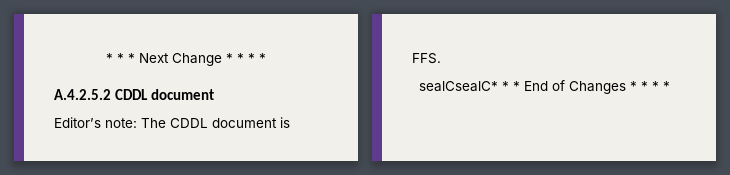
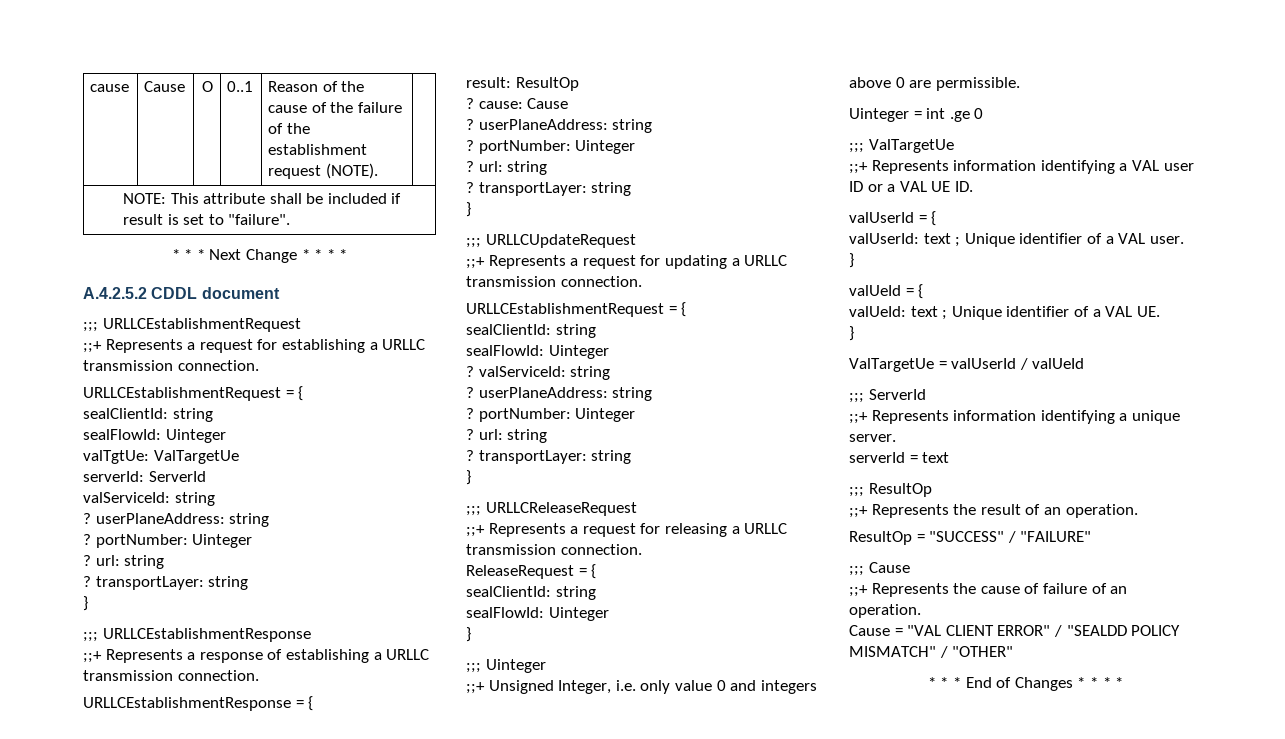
+ cause | Cause | O | 0..1 | Reason of the cause of the failure of the establishment request (NOTE). |
+ NOTE: This attribute shall be included if result is set to "failure".
- Editor’s note: The CDDL document is FFS.
- sealCsealC* * * End of Changes * * * *
+ ;;; URLLCEstablishmentRequest
+ ;;+ Represents a request for establishing a URLLC transmission connection.
+ URLLCEstablishmentRequest = {
+ sealClientId: string
+ sealFlowId: Uinteger
+ valTgtUe: ValTargetUe
+ serverId: ServerId
+ valServiceId: string
+ ? userPlaneAddress: string
+ ? portNumber: Uinteger
+ ? url: string
+ ? transportLayer: string
+ }
+ ;;; URLLCEstablishmentResponse
+ ;;+ Represents a response of establishing a URLLC transmission connection.
+ URLLCEstablishmentResponse = {
+ result: ResultOp
+ ? cause: Cause
+ ? userPlaneAddress: string
+ ? portNumber: Uinteger
+ ? url: string
+ ? transportLayer: string
+ }
+ ;;; URLLCUpdateRequest
+ ;;+ Represents a request for updating a URLLC transmission connection.
+ URLLCEstablishmentRequest = {
+ sealClientId: string
+ sealFlowId: Uinteger
+ ? valServiceId: string
+ ? userPlaneAddress: string
+ ? portNumber: Uinteger
+ ? url: string
+ ? transportLayer: string
+ }
+ ;;; URLLCReleaseRequest
+ ;;+ Represents a request for releasing a URLLC transmission connection.
+ ReleaseRequest = {
+ sealClientId: string
+ sealFlowId: Uinteger
+ }
+ ;;; Uinteger
+ ;;+ Unsigned Integer, i.e. only value 0 and integers above 0 are permissible.
+ Uinteger = int .ge 0
+ ;;; ValTargetUe
+ ;;+ Represents information identifying a VAL user ID or a VAL UE ID.
+ valUserId = {
+ valUserId: text ; Unique identifier of a VAL user.
+ }
+ valUeId = {
+ valUeId: text ; Unique identifier of a VAL UE.
+ }
+ ValTargetUe = valUserId / valUeId
+ ;;; ServerId
+ ;;+ Represents information identifying a unique server.
+ serverId = text
+ ;;; ResultOp
+ ;;+ Represents the result of an operation.
+ ResultOp = "SUCCESS" / "FAILURE"
+ ;;; Cause
+ ;;+ Represents the cause of failure of an operation.
+ Cause = "VAL CLIENT ERROR" / "SEALDD POLICY MISMATCH" / "OTHER"
+ * * * End of Changes * * * *

